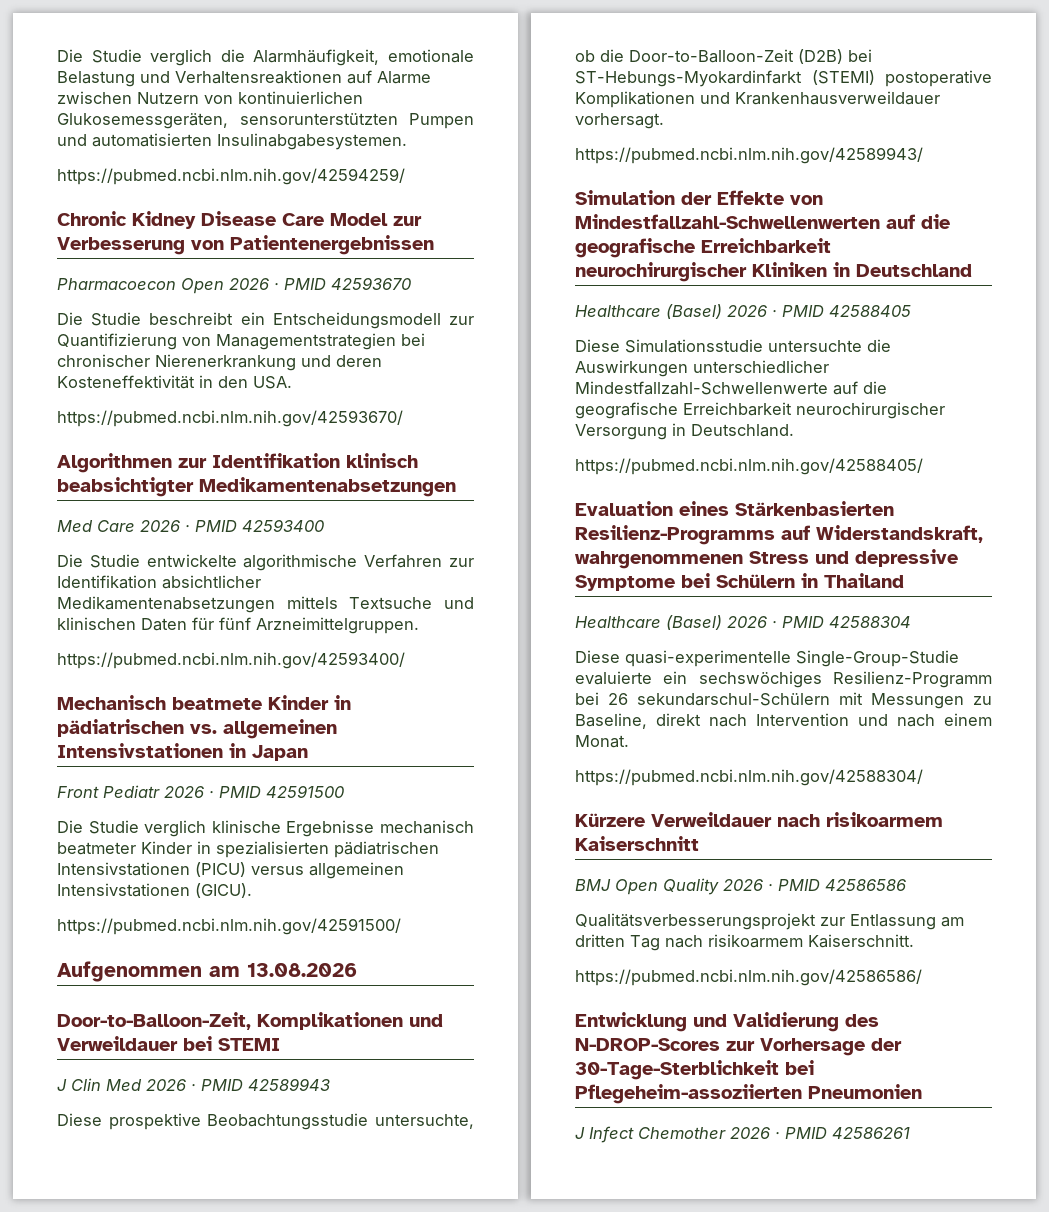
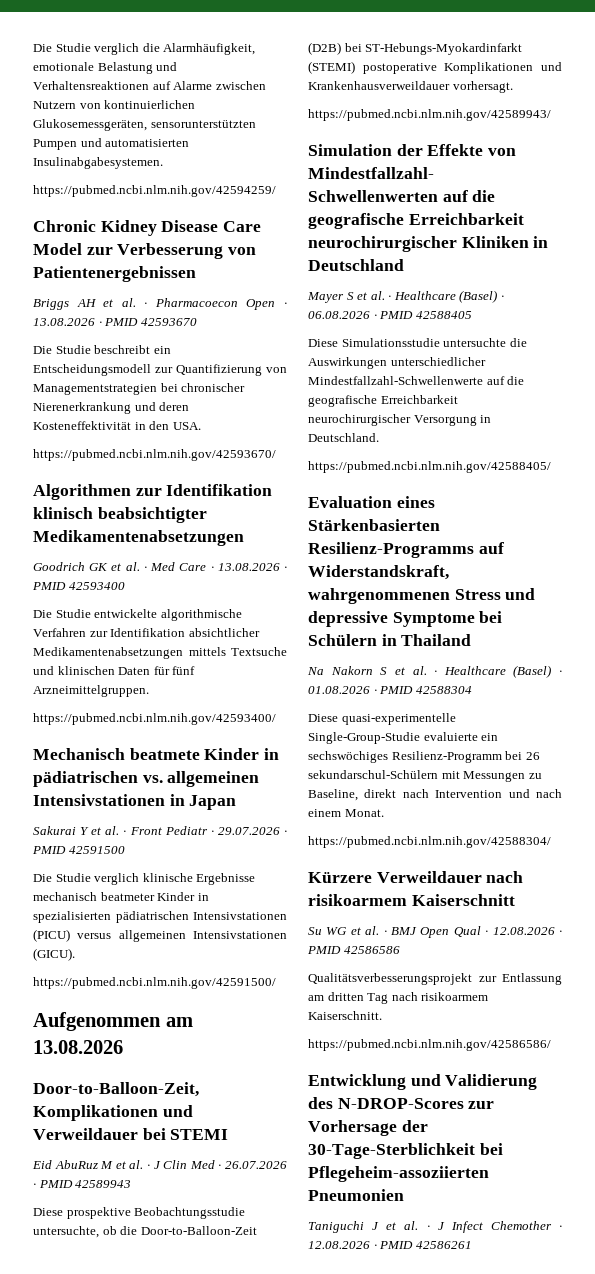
- Pharmacoecon Open 2026 · PMID 42593670
+ Briggs AH et al. · Pharmacoecon Open · 13.08.2026 · PMID 42593670
- Med Care 2026 · PMID 42593400
+ Goodrich GK et al. · Med Care · 13.08.2026 · PMID 42593400
- Front Pediatr 2026 · PMID 42591500
+ Sakurai Y et al. · Front Pediatr · 29.07.2026 · PMID 42591500
- J Clin Med 2026 · PMID 42589943
+ Eid AbuRuz M et al. · J Clin Med · 26.07.2026 · PMID 42589943
- Healthcare (Basel) 2026 · PMID 42588405
+ Mayer S et al. · Healthcare (Basel) · 06.08.2026 · PMID 42588405
- Healthcare (Basel) 2026 · PMID 42588304
+ Na Nakorn S et al. · Healthcare (Basel) · 01.08.2026 · PMID 42588304
- BMJ Open Quality 2026 · PMID 42586586
+ Su WG et al. · BMJ Open Qual · 12.08.2026 · PMID 42586586
- J Infect Chemother 2026 · PMID 42586261
+ Taniguchi J et al. · J Infect Chemother · 12.08.2026 · PMID 42586261

